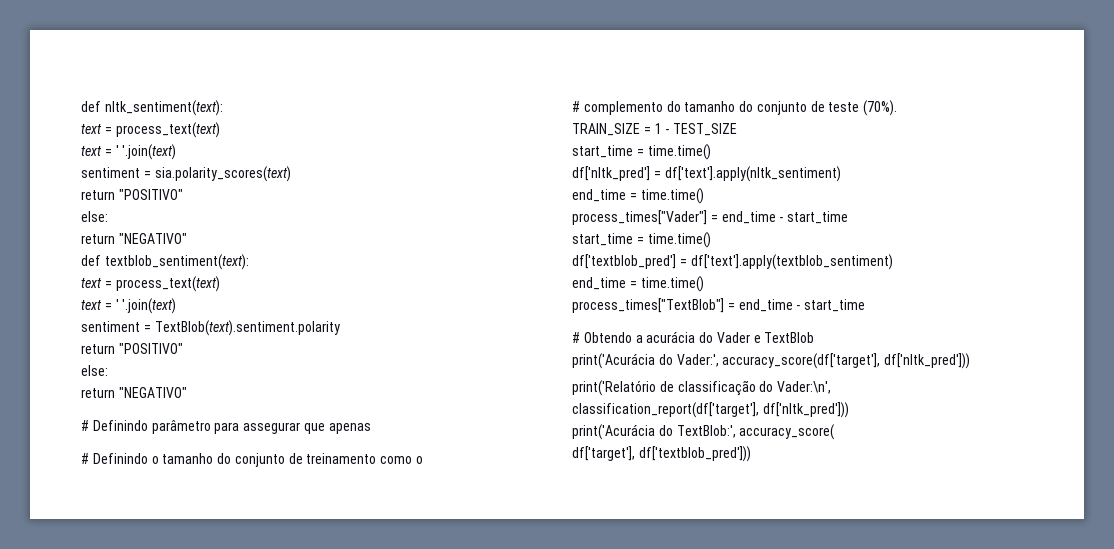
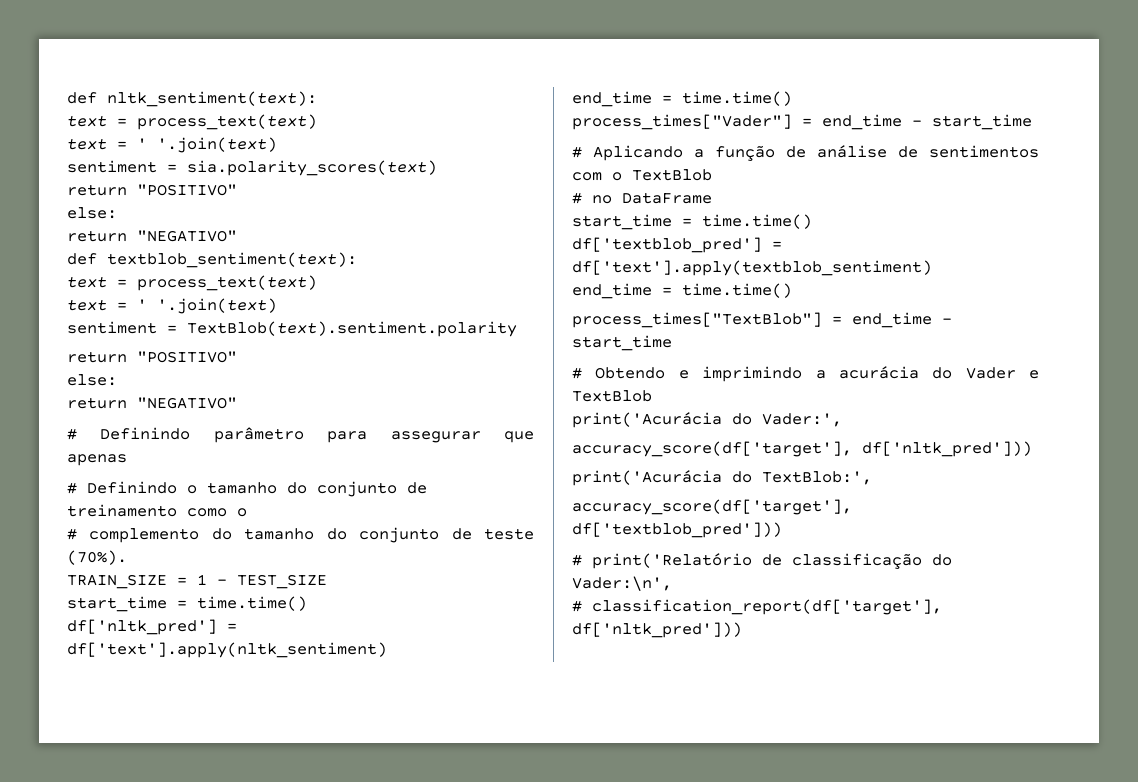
+ # Aplicando a função de análise de sentimentos com o TextBlob
+ # no DataFrame
- # Obtendo a acurácia do Vader e TextBlob
+ # Obtendo e imprimindo a acurácia do Vader e TextBlob
- print('Acurácia do Vader:', accuracy_score(df['target'], df['nltk_pred']))
+ print('Acurácia do Vader:',
+ accuracy_score(df['target'], df['nltk_pred']))
- print('Relatório de classificação do Vader:\n',
+ print('Acurácia do TextBlob:',
+ accuracy_score(df['target'], df['textblob_pred']))
+ # print('Relatório de classificação do Vader:\n',
- classification_report(df['target'], df['nltk_pred']))
+ # classification_report(df['target'], df['nltk_pred']))
- print('Acurácia do TextBlob:', accuracy_score(
- df['target'], df['textblob_pred']))

